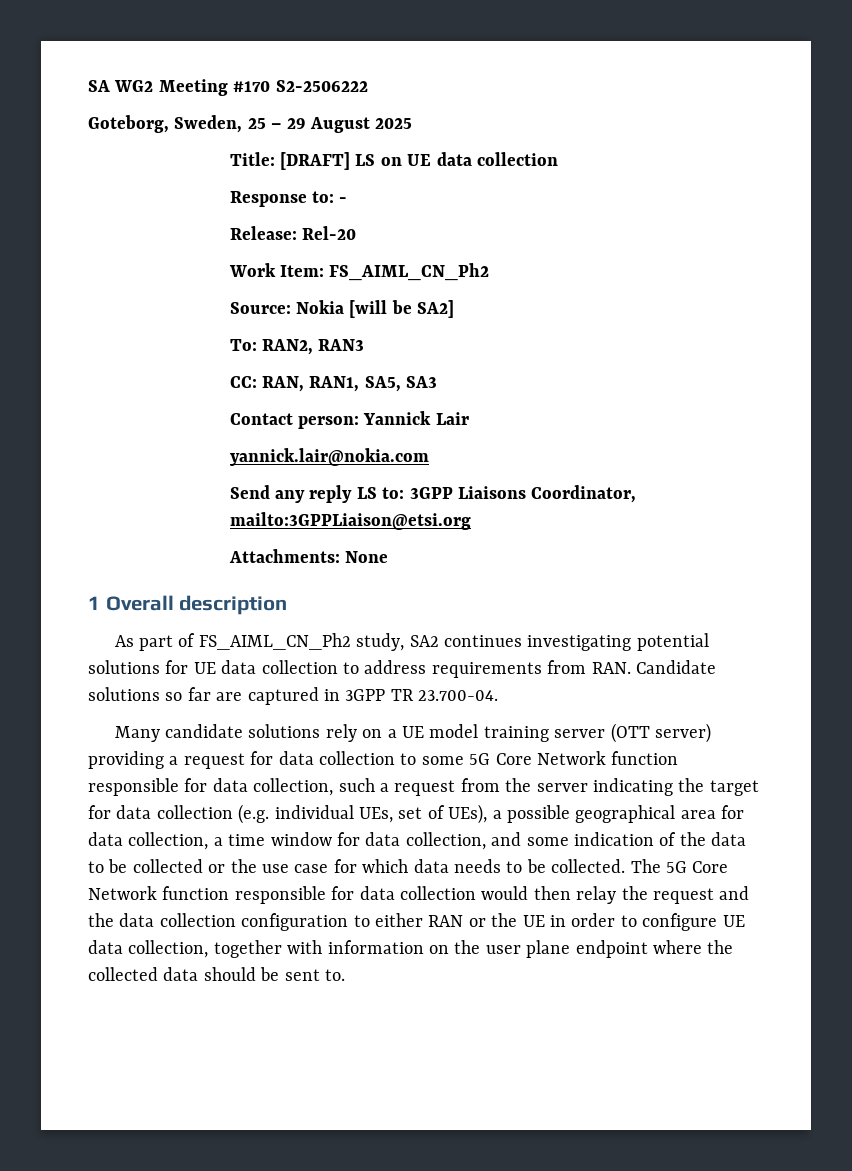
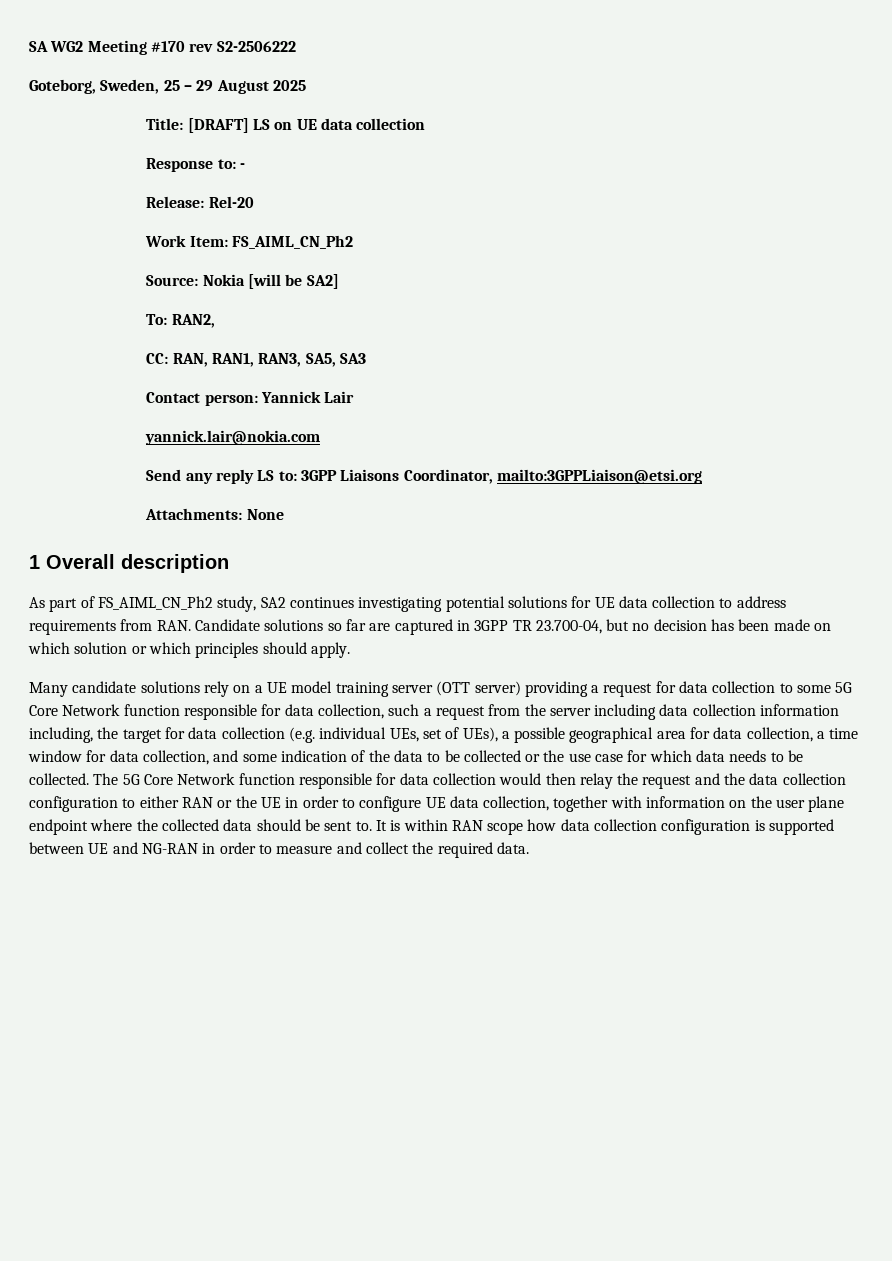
- SA WG2 Meeting #170 S2-2506222
+ SA WG2 Meeting #170 rev S2-2506222
- To: RAN2, RAN3
+ To: RAN2,
- CC: RAN, RAN1, SA5, SA3
+ CC: RAN, RAN1, RAN3, SA5, SA3
- As part of FS_AIML_CN_Ph2 study, SA2 continues investigating potential solutions for UE data collection to address requirements from RAN. Candidate solutions so far are captured in 3GPP TR 23.700-04.
+ As part of FS_AIML_CN_Ph2 study, SA2 continues investigating potential solutions for UE data collection to address requirements from RAN. Candidate solutions so far are captured in 3GPP TR 23.700-04, but no decision has been made on which solution or which principles should apply.
- Many candidate solutions rely on a UE model training server (OTT server) providing a request for data collection to some 5G Core Network function responsible for data collection, such a request from the server indicating the target for data collection (e.g. individual UEs, set of UEs), a possible geographical area for data collection, a time window for data collection, and some indication of the data to be collected or the use case for which data needs to be collected.
+ Many candidate solutions rely on a UE model training server (OTT server) providing a request for data collection to some 5G Core Network function responsible for data collection, such a request from the server including data collection information including, the target for data collection (e.g. individual UEs, set of UEs), a possible geographical area for data collection, a time window for data collection, and some indication of the data to be collected or the use case for which data needs to be collected.
+ It is within RAN scope how data collection configuration is supported between UE and NG-RAN in order to measure and collect the required data.

